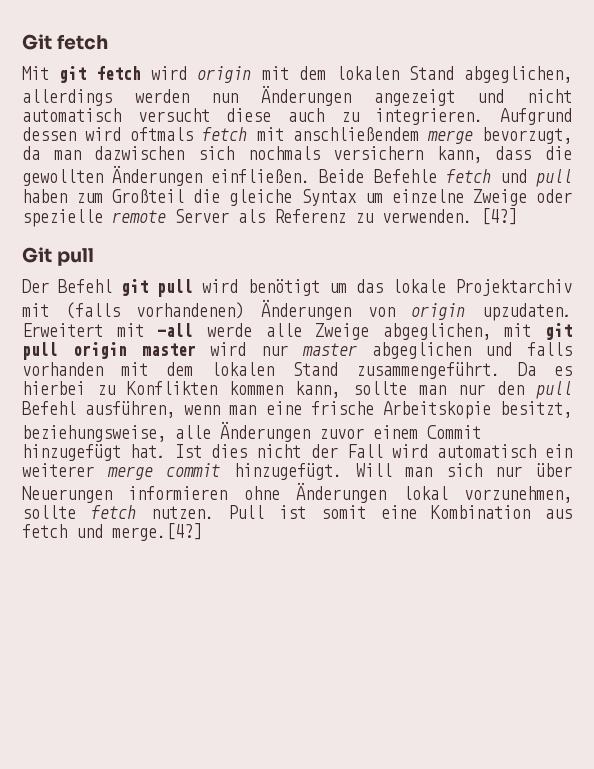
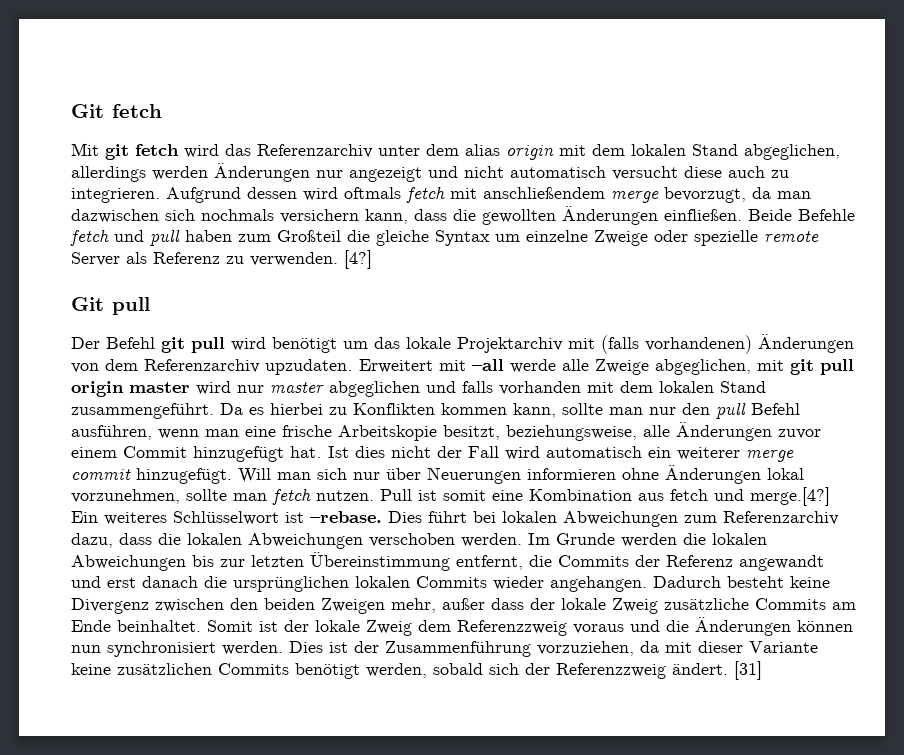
- Mit git fetch wird origin mit dem lokalen Stand abgeglichen, allerdings werden nun Änderungen angezeigt und nicht automatisch versucht diese auch zu integrieren.
+ Mit git fetch wird das Referenzarchiv unter dem alias origin mit dem lokalen Stand abgeglichen, allerdings werden Änderungen nur angezeigt und nicht automatisch versucht diese auch zu integrieren.
- Der Befehl git pull wird benötigt um das lokale Projektarchiv mit (falls vorhandenen) Änderungen von origin upzudaten.
+ Der Befehl git pull wird benötigt um das lokale Projektarchiv mit (falls vorhandenen) Änderungen von dem Referenzarchiv upzudaten.
- Will man sich nur über Neuerungen informieren ohne Änderungen lokal vorzunehmen, sollte fetch nutzen.
+ Will man sich nur über Neuerungen informieren ohne Änderungen lokal vorzunehmen, sollte man fetch nutzen.
+ Ein weiteres Schlüsselwort ist –rebase. Dies führt bei lokalen Abweichungen zum Referenzarchiv dazu, dass die lokalen Abweichungen verschoben werden. Im Grunde werden die lokalen Abweichungen bis zur letzten Übereinstimmung entfernt, die Commits der Referenz angewandt und erst danach die ursprünglichen lokalen Commits wieder angehangen. Dadurch besteht keine Divergenz zwischen den beiden Zweigen mehr, außer dass der lokale Zweig zusätzliche Commits am Ende beinhaltet. Somit ist der lokale Zweig dem Referenzzweig voraus und die Änderungen können nun synchronisiert werden. Dies ist der Zusammenführung vorzuziehen, da mit dieser Variante keine zusätzlichen Commits benötigt werden, sobald sich der Referenzzweig ändert. [31]

